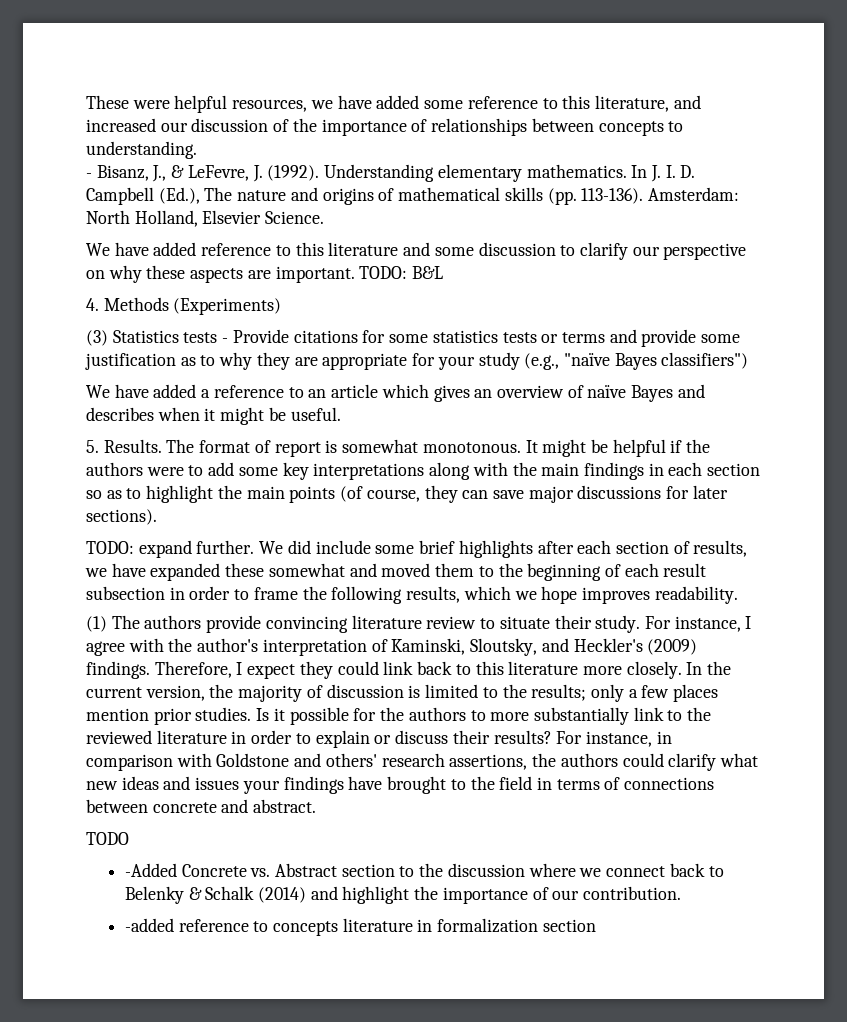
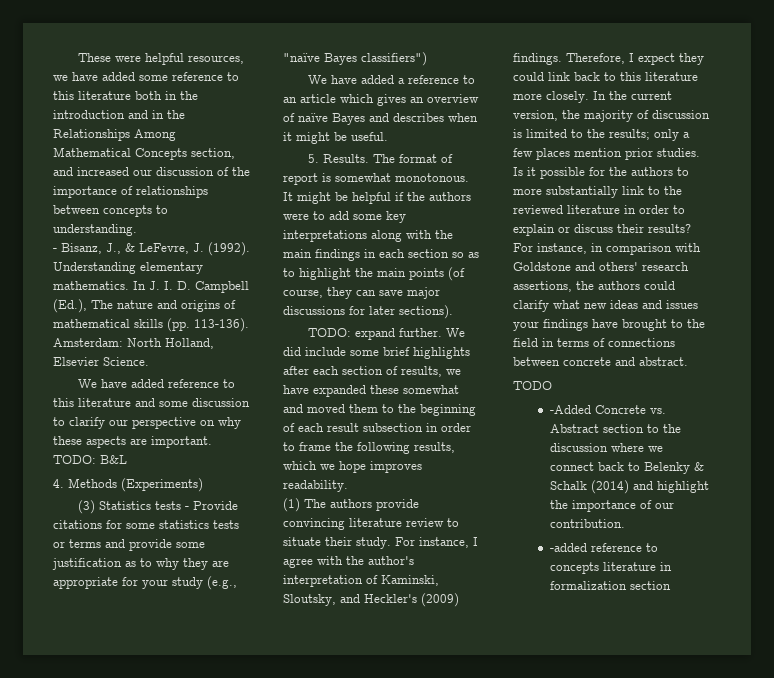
- These were helpful resources, we have added some reference to this literature, and increased our discussion of the importance of relationships between concepts to understanding.
+ These were helpful resources, we have added some reference to this literature both in the introduction and in the Relationships Among Mathematical Concepts section, and increased our discussion of the importance of relationships between concepts to understanding.

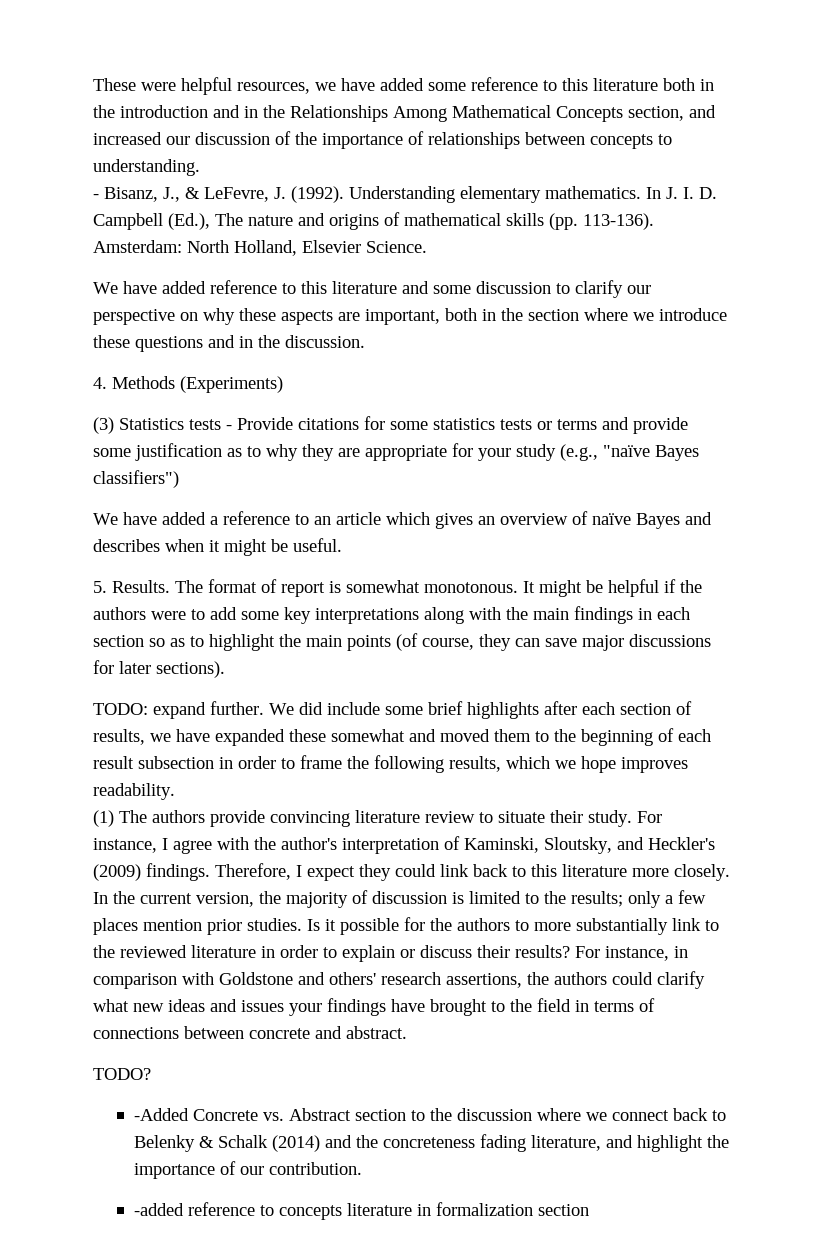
- We have added reference to this literature and some discussion to clarify our perspective on why these aspects are important. TODO: B&L
+ We have added reference to this literature and some discussion to clarify our perspective on why these aspects are important, both in the section where we introduce these questions and in the discussion.
- TODO
+ TODO?
- -Added Concrete vs. Abstract section to the discussion where we connect back to Belenky & Schalk (2014) and highlight the importance of our contribution.
+ -Added Concrete vs. Abstract section to the discussion where we connect back to Belenky & Schalk (2014) and the concreteness fading literature, and highlight the importance of our contribution.

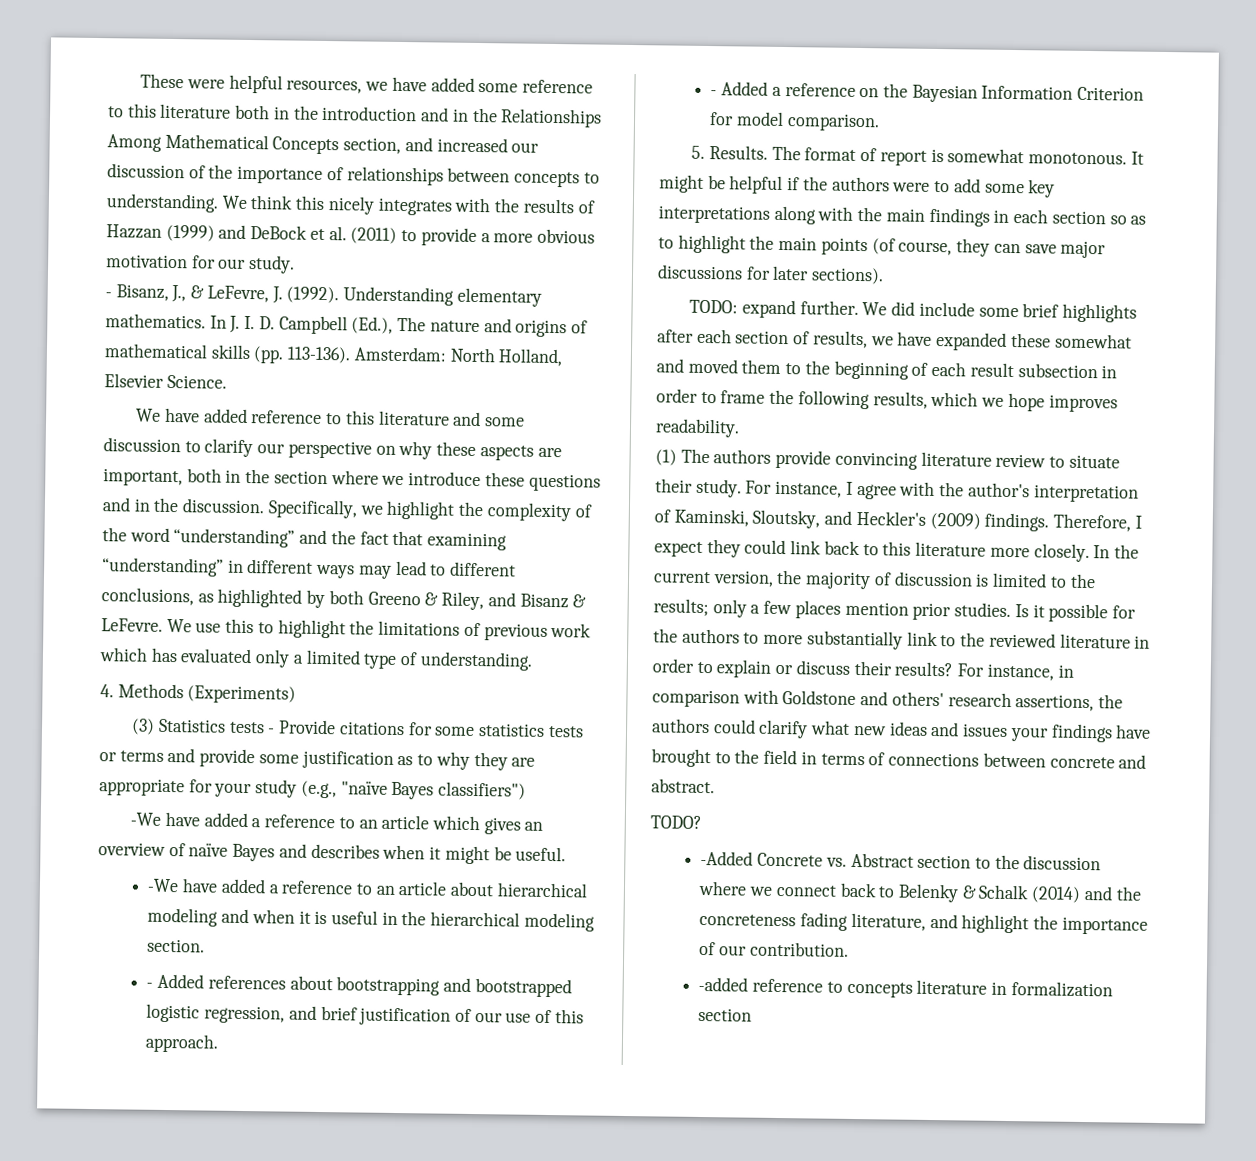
+ We think this nicely integrates with the results of Hazzan (1999) and DeBock et al. (2011) to provide a more obvious motivation for our study.
+ Specifically, we highlight the complexity of the word “understanding” and the fact that examining “understanding” in different ways may lead to different conclusions, as highlighted by both Greeno & Riley, and Bisanz & LeFevre. We use this to highlight the limitations of previous work which has evaluated only a limited type of understanding.
- We have added a reference to an article which gives an overview of naïve Bayes and describes when it might be useful.
+ -We have added a reference to an article which gives an overview of naïve Bayes and describes when it might be useful.
+ -We have added a reference to an article about hierarchical modeling and when it is useful in the hierarchical modeling section.
+ - Added references about bootstrapping and bootstrapped logistic regression, and brief justification of our use of this approach.
+ - Added a reference on the Bayesian Information Criterion for model comparison.

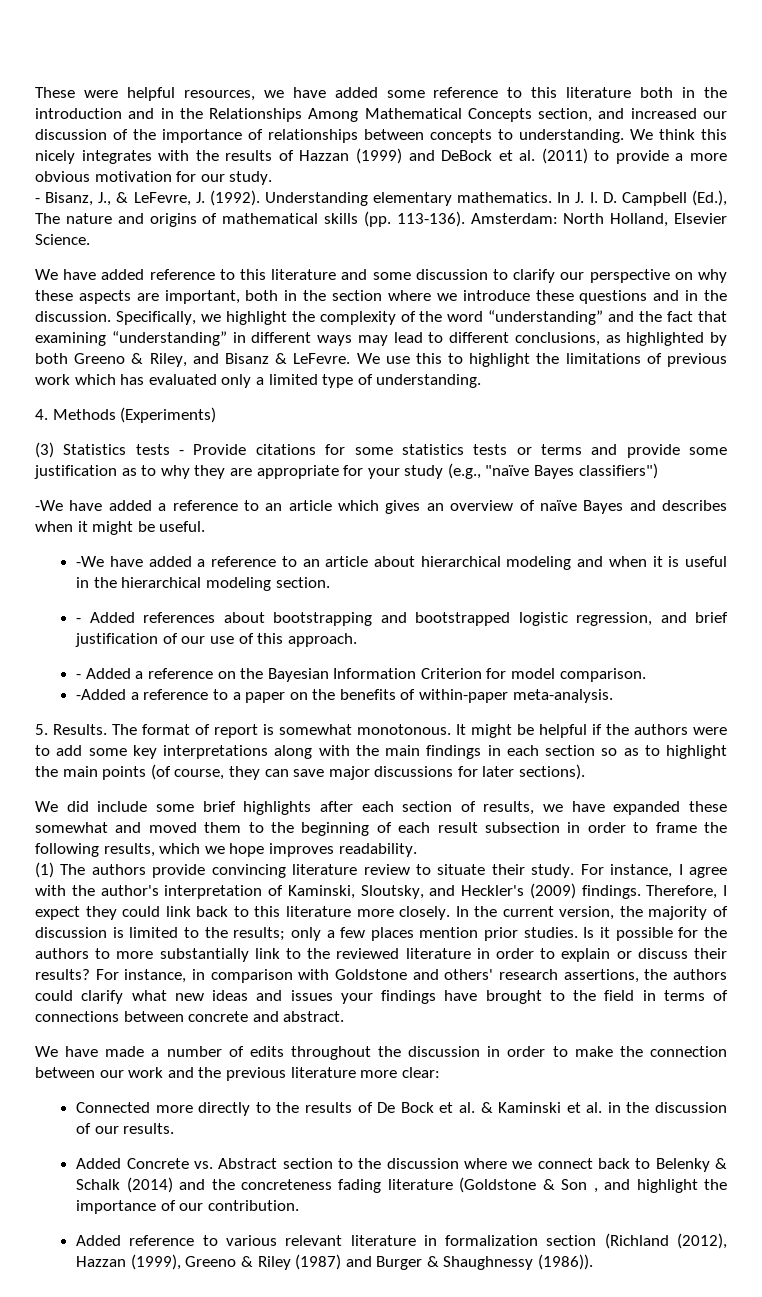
+ -Added a reference to a paper on the benefits of within-paper meta-analysis.
- TODO: expand further.
- TODO?
- -Added Concrete vs. Abstract section to the discussion where we connect back to Belenky & Schalk (2014) and the concreteness fading literature, and highlight the importance of our contribution.
+ We have made a number of edits throughout the discussion in order to make the connection between our work and the previous literature more clear:
+ Connected more directly to the results of De Bock et al. & Kaminski et al. in the discussion of our results.
+ Added Concrete vs. Abstract section to the discussion where we connect back to Belenky & Schalk (2014) and the concreteness fading literature (Goldstone & Son , and highlight the importance of our contribution.
- -added reference to concepts literature in formalization section
+ Added reference to various relevant literature in formalization section (Richland (2012), Hazzan (1999), Greeno & Riley (1987) and Burger & Shaughnessy (1986)).

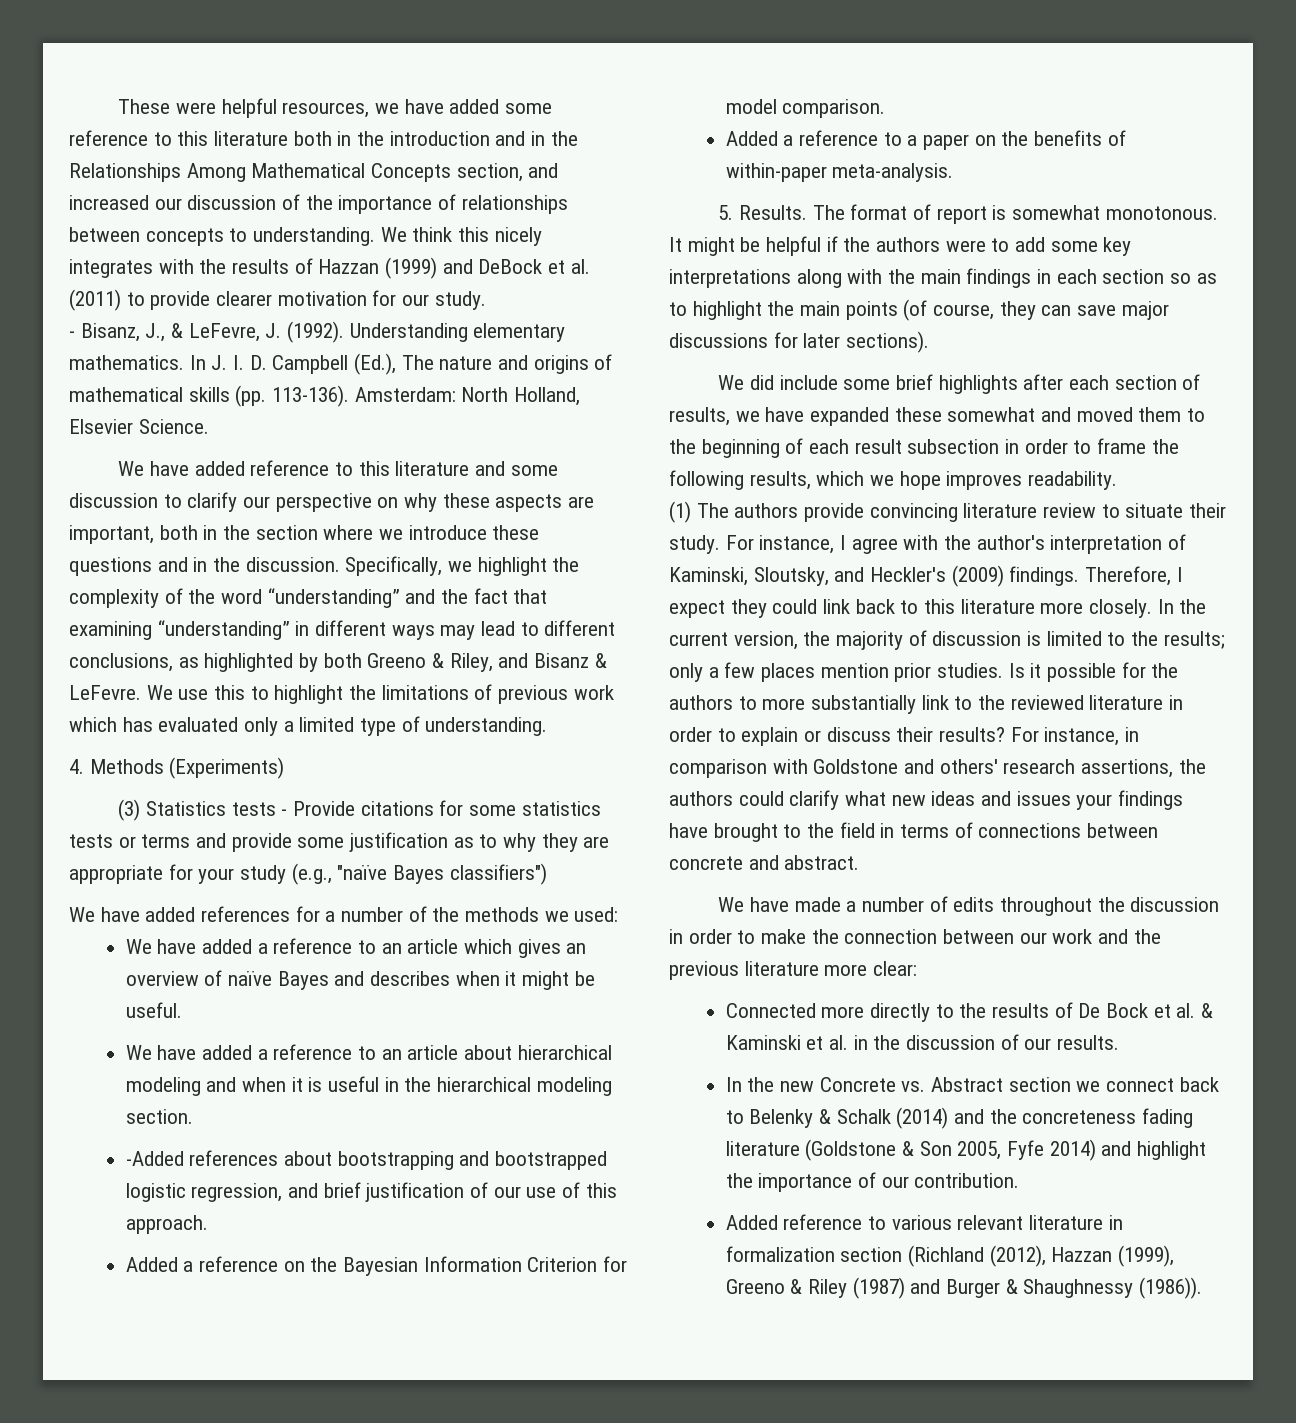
- We think this nicely integrates with the results of Hazzan (1999) and DeBock et al. (2011) to provide a more obvious motivation for our study.
+ We think this nicely integrates with the results of Hazzan (1999) and DeBock et al. (2011) to provide clearer motivation for our study.
- -We have added a reference to an article which gives an overview of naïve Bayes and describes when it might be useful.
+ We have added references for a number of the methods we used:
+ We have added a reference to an article which gives an overview of naïve Bayes and describes when it might be useful.
- -We have added a reference to an article about hierarchical modeling and when it is useful in the hierarchical modeling section.
+ We have added a reference to an article about hierarchical modeling and when it is useful in the hierarchical modeling section.
- - Added references about bootstrapping and bootstrapped logistic regression, and brief justification of our use of this approach.
+ -Added references about bootstrapping and bootstrapped logistic regression, and brief justification of our use of this approach.
- - Added a reference on the Bayesian Information Criterion for model comparison.
+ Added a reference on the Bayesian Information Criterion for model comparison.
- -Added a reference to a paper on the benefits of within-paper meta-analysis.
+ Added a reference to a paper on the benefits of within-paper meta-analysis.
- Added Concrete vs. Abstract section to the discussion where we connect back to Belenky & Schalk (2014) and the concreteness fading literature (Goldstone & Son , and highlight the importance of our contribution.
+ In the new Concrete vs. Abstract section we connect back to Belenky & Schalk (2014) and the concreteness fading literature (Goldstone & Son 2005, Fyfe 2014) and highlight the importance of our contribution.

